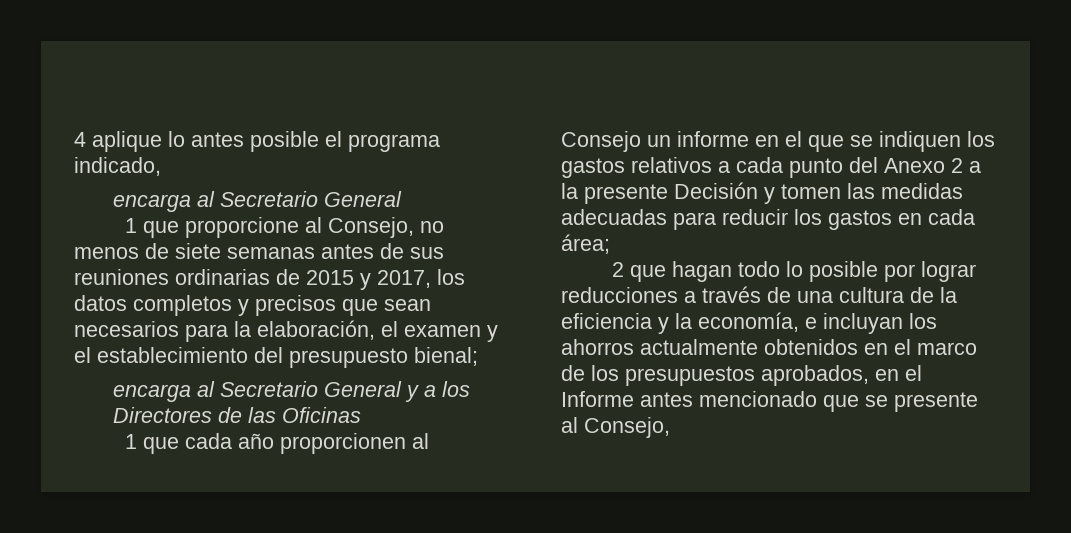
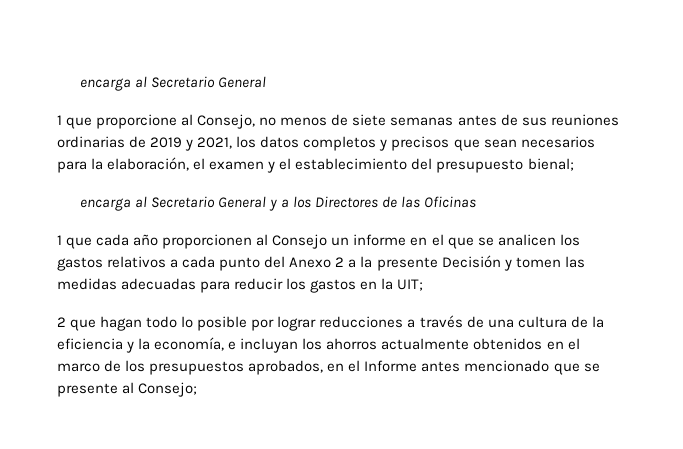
- 4 aplique lo antes posible el programa indicado,
- 1 que proporcione al Consejo, no menos de siete semanas antes de sus reuniones ordinarias de 2015 y 2017, los datos completos y precisos que sean necesarios para la elaboración, el examen y el establecimiento del presupuesto bienal;
+ 1 que proporcione al Consejo, no menos de siete semanas antes de sus reuniones ordinarias de 2019 y 2021, los datos completos y precisos que sean necesarios para la elaboración, el examen y el establecimiento del presupuesto bienal;
- 1 que cada año proporcionen al Consejo un informe en el que se indiquen los gastos relativos a cada punto del Anexo 2 a la presente Decisión y tomen las medidas adecuadas para reducir los gastos en cada área;
+ 1 que cada año proporcionen al Consejo un informe en el que se analicen los gastos relativos a cada punto del Anexo 2 a la presente Decisión y tomen las medidas adecuadas para reducir los gastos en la UIT;
- 2 que hagan todo lo posible por lograr reducciones a través de una cultura de la eficiencia y la economía, e incluyan los ahorros actualmente obtenidos en el marco de los presupuestos aprobados, en el Informe antes mencionado que se presente al Consejo,
+ 2 que hagan todo lo posible por lograr reducciones a través de una cultura de la eficiencia y la economía, e incluyan los ahorros actualmente obtenidos en el marco de los presupuestos aprobados, en el Informe antes mencionado que se presente al Consejo;

